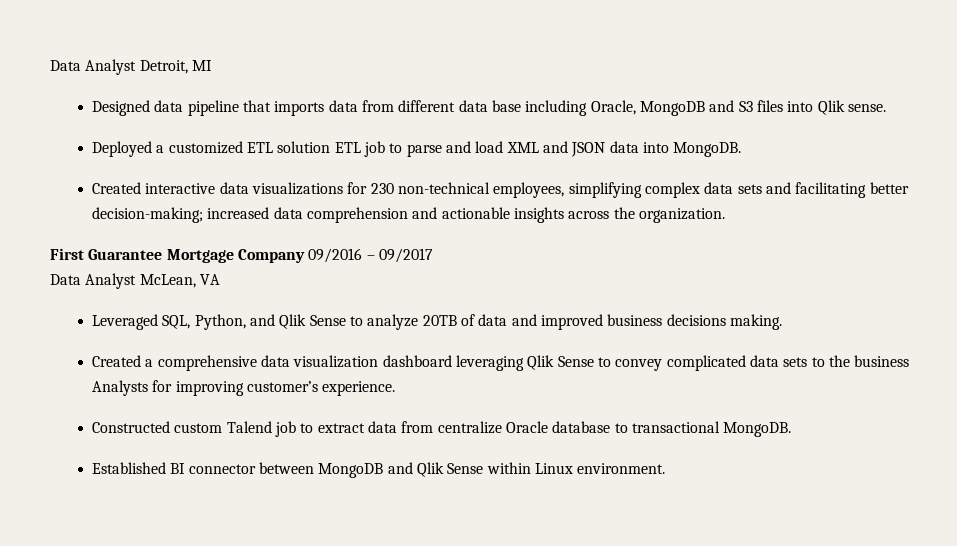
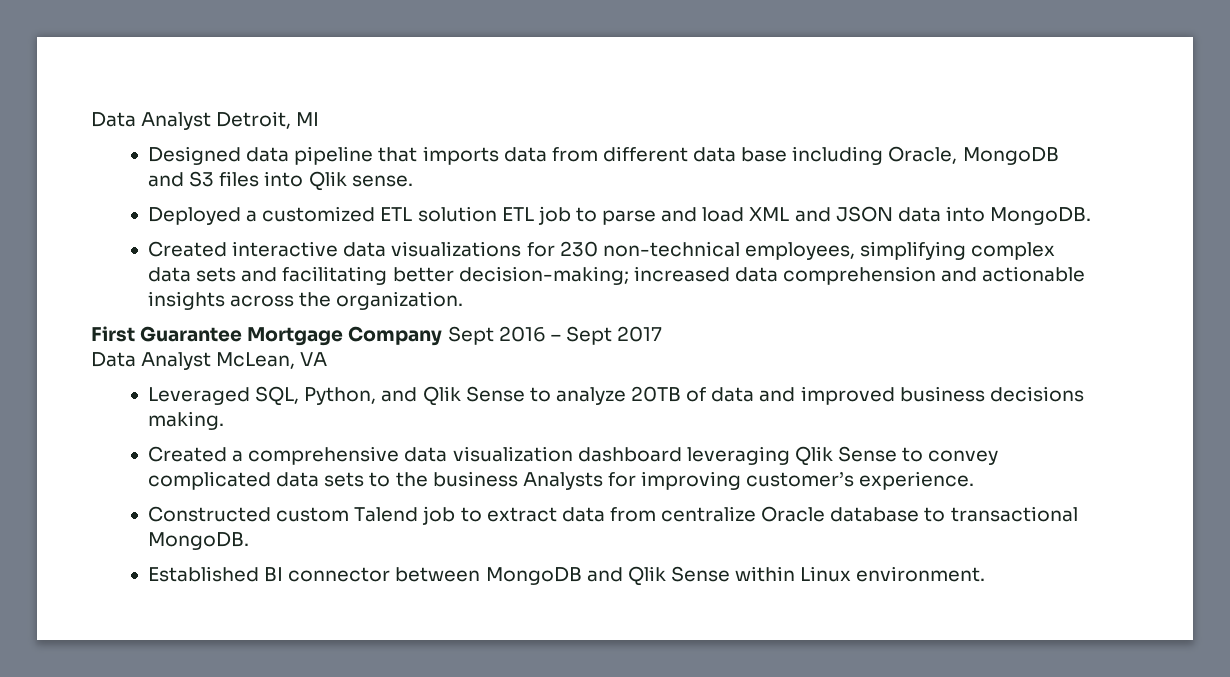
- First Guarantee Mortgage Company 09/2016 – 09/2017
+ First Guarantee Mortgage Company Sept 2016 – Sept 2017

